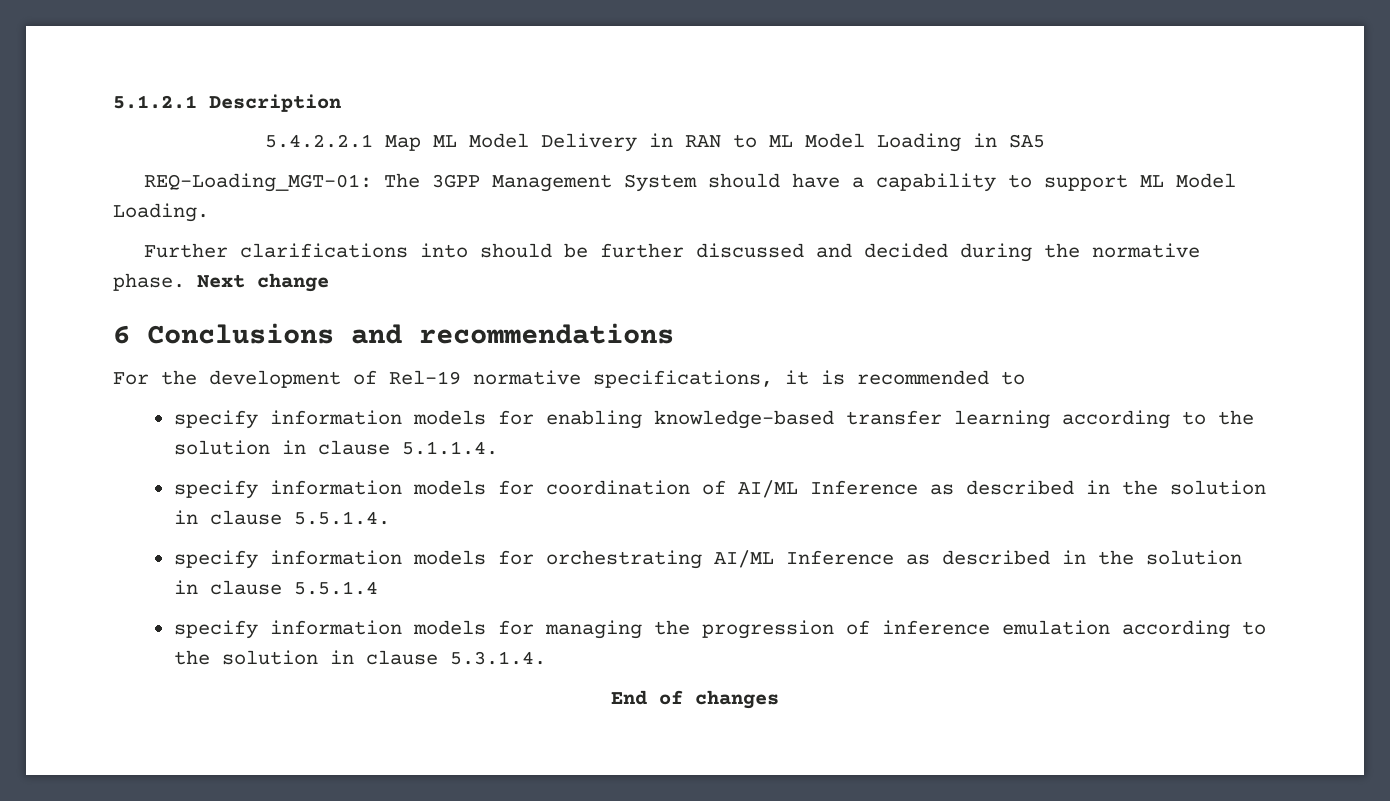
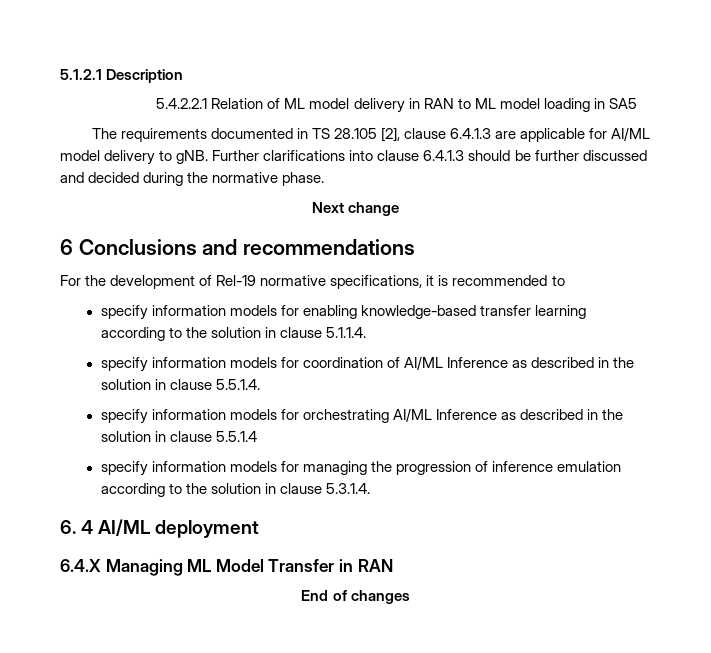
- 5.4.2.2.1 Map ML Model Delivery in RAN to ML Model Loading in SA5
+ 5.4.2.2.1 Relation of ML model delivery in RAN to ML model loading in SA5
- REQ-Loading_MGT-01: The 3GPP Management System should have a capability to support ML Model Loading.
- Further clarifications into should be further discussed and decided during the normative phase. Next change
+ The requirements documented in TS 28.105 [2], clause 6.4.1.3 are applicable for AI/ML model delivery to gNB. Further clarifications into clause 6.4.1.3 should be further discussed and decided during the normative phase.
+ Next change
+ 6. 4 AI/ML deployment
+ 6.4.X Managing ML Model Transfer in RAN

